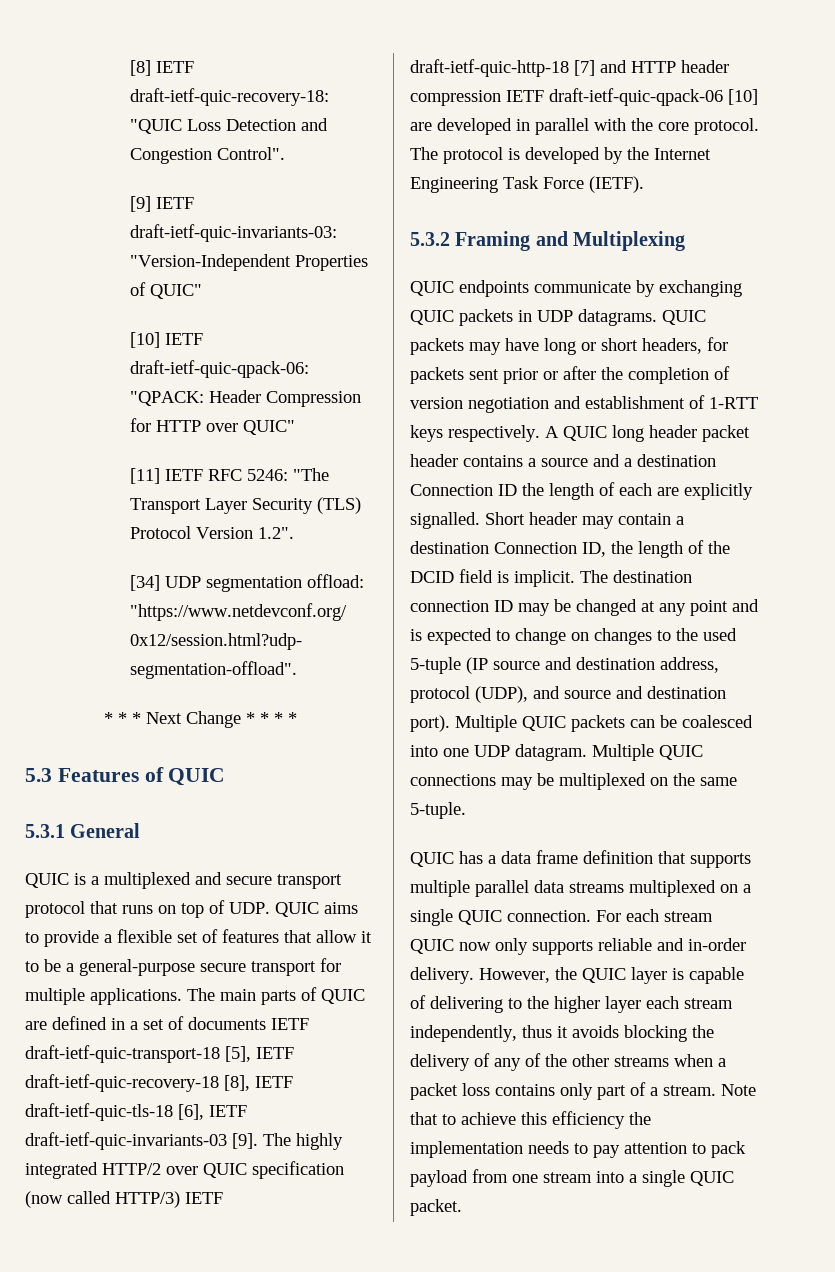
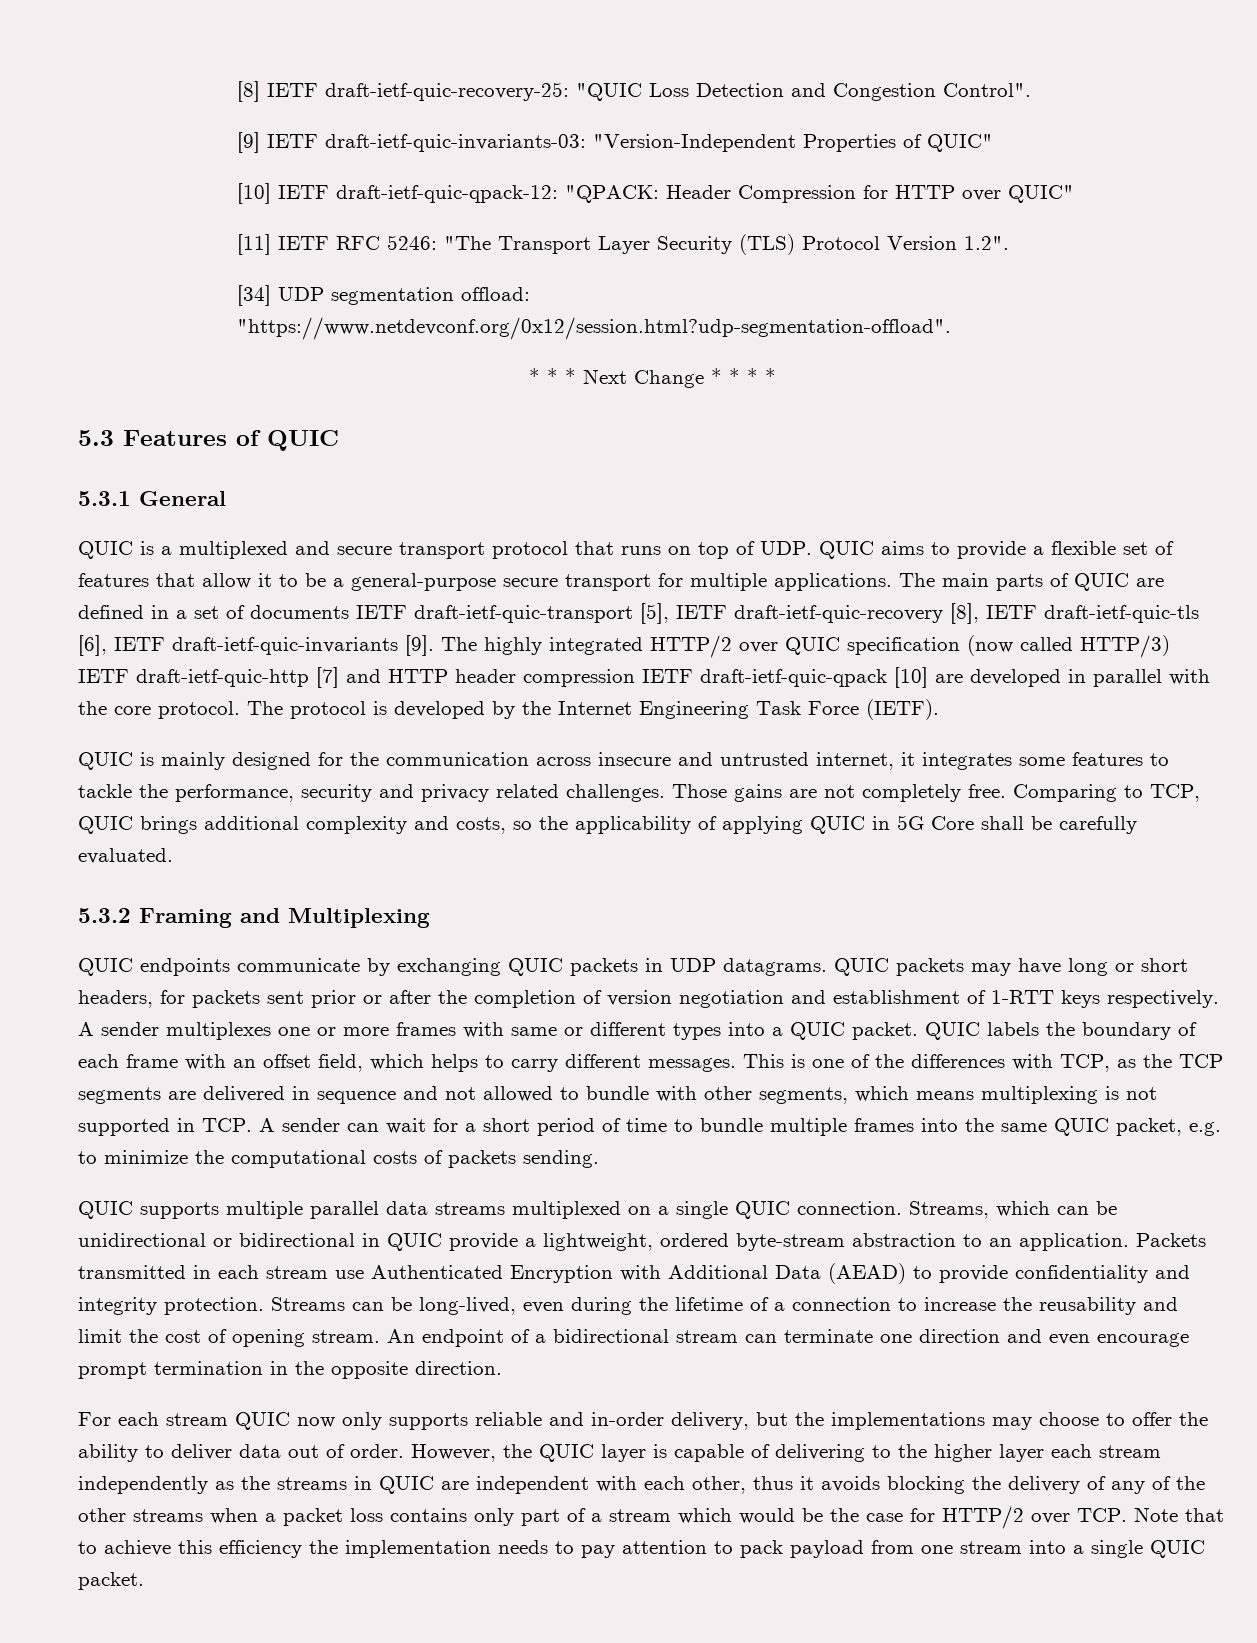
- [8] IETF draft-ietf-quic-recovery-18: "QUIC Loss Detection and Congestion Control".
+ [8] IETF draft-ietf-quic-recovery-25: "QUIC Loss Detection and Congestion Control".
- [10] IETF draft-ietf-quic-qpack-06: "QPACK: Header Compression for HTTP over QUIC"
+ [10] IETF draft-ietf-quic-qpack-12: "QPACK: Header Compression for HTTP over QUIC"
- The main parts of QUIC are defined in a set of documents IETF draft-ietf-quic-transport-18 [5], IETF draft-ietf-quic-recovery-18 [8], IETF draft-ietf-quic-tls-18 [6], IETF draft-ietf-quic-invariants-03 [9].
+ The main parts of QUIC are defined in a set of documents IETF draft-ietf-quic-transport [5], IETF draft-ietf-quic-recovery [8], IETF draft-ietf-quic-tls [6], IETF draft-ietf-quic-invariants [9].
- The highly integrated HTTP/2 over QUIC specification (now called HTTP/3) IETF draft-ietf-quic-http-18 [7] and HTTP header compression IETF draft-ietf-quic-qpack-06 [10] are developed in parallel with the core protocol.
+ The highly integrated HTTP/2 over QUIC specification (now called HTTP/3) IETF draft-ietf-quic-http [7] and HTTP header compression IETF draft-ietf-quic-qpack [10] are developed in parallel with the core protocol.
+ QUIC is mainly designed for the communication across insecure and untrusted internet, it integrates some features to tackle the performance, security and privacy related challenges. Those gains are not completely free. Comparing to TCP, QUIC brings additional complexity and costs, so the applicability of applying QUIC in 5G Core shall be carefully evaluated.
- A QUIC long header packet header contains a source and a destination Connection ID the length of each are explicitly signalled. Short header may contain a destination Connection ID, the length of the DCID field is implicit. The destination connection ID may be changed at any point and is expected to change on changes to the used 5-tuple (IP source and destination address, protocol (UDP), and source and destination port). Multiple QUIC packets can be coalesced into one UDP datagram. Multiple QUIC connections may be multiplexed on the same 5-tuple.
- QUIC has a data frame definition that supports multiple parallel data streams multiplexed on a single QUIC connection. For each stream QUIC now only supports reliable and in-order delivery.
+ A sender multiplexes one or more frames with same or different types into a QUIC packet. QUIC labels the boundary of each frame with an offset field, which helps to carry different messages. This is one of the differences with TCP, as the TCP segments are delivered in sequence and not allowed to bundle with other segments, which means multiplexing is not supported in TCP. A sender can wait for a short period of time to bundle multiple frames into the same QUIC packet, e.g. to minimize the computational costs of packets sending.
+ QUIC supports multiple parallel data streams multiplexed on a single QUIC connection. Streams, which can be unidirectional or bidirectional in QUIC provide a lightweight, ordered byte-stream abstraction to an application. Packets transmitted in each stream use Authenticated Encryption with Additional Data (AEAD) to provide confidentiality and integrity protection. Streams can be long-lived, even during the lifetime of a connection to increase the reusability and limit the cost of opening stream. An endpoint of a bidirectional stream can terminate one direction and even encourage prompt termination in the opposite direction.
+ For each stream QUIC now only supports reliable and in-order delivery, but the implementations may choose to offer the ability to deliver data out of order.
- However, the QUIC layer is capable of delivering to the higher layer each stream independently, thus it avoids blocking the delivery of any of the other streams when a packet loss contains only part of a stream. Note that to achieve this efficiency the implementation needs to pay attention to pack payload from one stream into a single QUIC packet.
+ However, the QUIC layer is capable of delivering to the higher layer each stream independently as the streams in QUIC are independent with each other, thus it avoids blocking the delivery of any of the other streams when a packet loss contains only part of a stream which would be the case for HTTP/2 over TCP. Note that to achieve this efficiency the implementation needs to pay attention to pack payload from one stream into a single QUIC packet.

